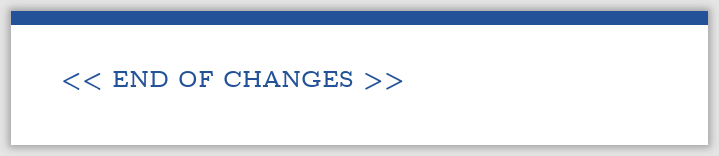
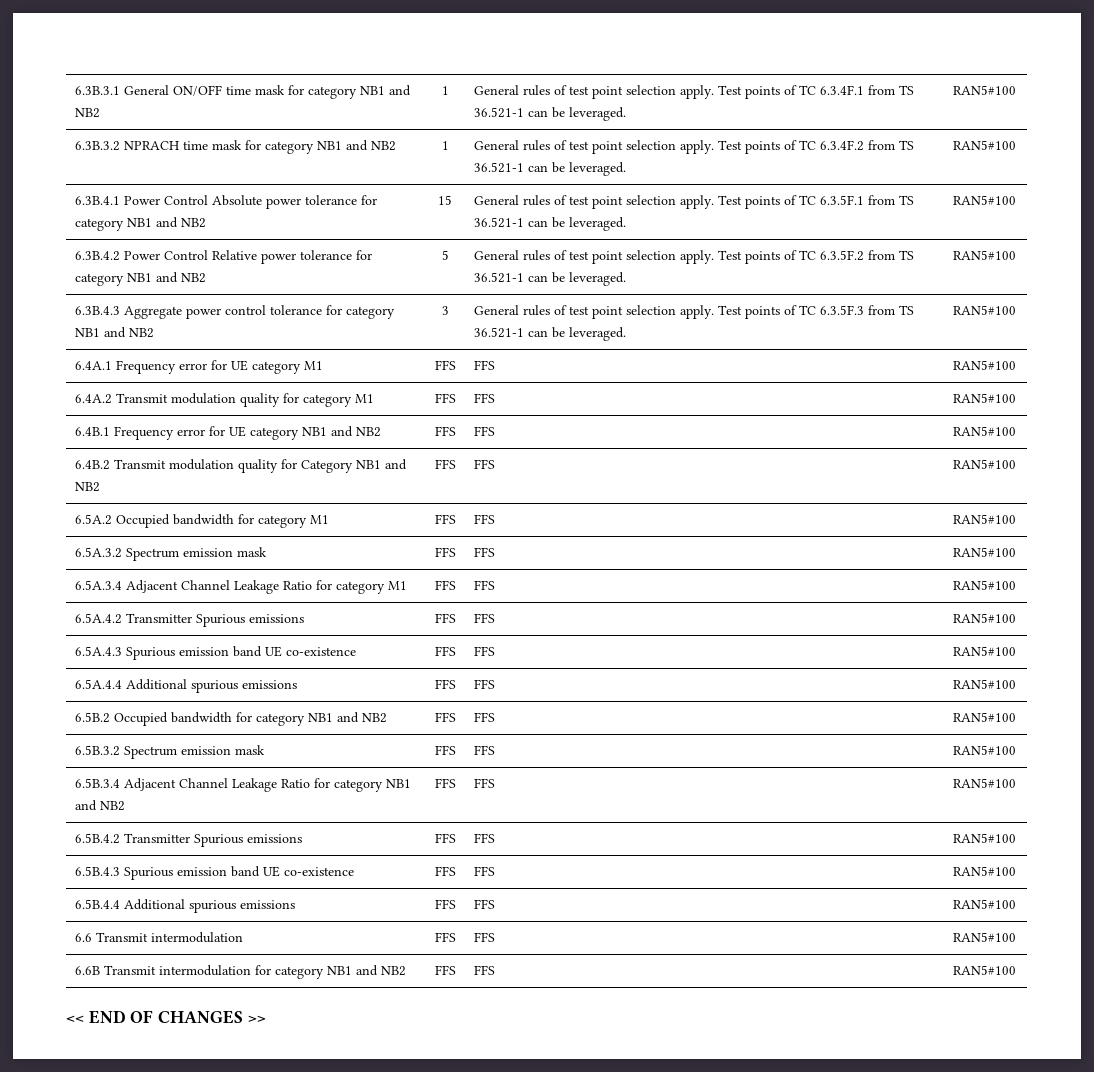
+ 6.3B.3.1 General ON/OFF time mask for category NB1 and NB2 | 1 | General rules of test point selection apply. Test points of TC 6.3.4F.1 from TS 36.521-1 can be leveraged. | RAN5#100
+ 6.3B.3.2 NPRACH time mask for category NB1 and NB2 | 1 | General rules of test point selection apply. Test points of TC 6.3.4F.2 from TS 36.521-1 can be leveraged. | RAN5#100
+ 6.3B.4.1 Power Control Absolute power tolerance for category NB1 and NB2 | 15 | General rules of test point selection apply. Test points of TC 6.3.5F.1 from TS 36.521-1 can be leveraged. | RAN5#100
+ 6.3B.4.2 Power Control Relative power tolerance for category NB1 and NB2 | 5 | General rules of test point selection apply. Test points of TC 6.3.5F.2 from TS 36.521-1 can be leveraged. | RAN5#100
+ 6.3B.4.3 Aggregate power control tolerance for category NB1 and NB2 | 3 | General rules of test point selection apply. Test points of TC 6.3.5F.3 from TS 36.521-1 can be leveraged. | RAN5#100
+ 6.4A.1 Frequency error for UE category M1 | FFS | FFS | RAN5#100
+ 6.4A.2 Transmit modulation quality for category M1 | FFS | FFS | RAN5#100
+ 6.4B.1 Frequency error for UE category NB1 and NB2 | FFS | FFS | RAN5#100
+ 6.4B.2 Transmit modulation quality for Category NB1 and NB2 | FFS | FFS | RAN5#100
+ 6.5A.2 Occupied bandwidth for category M1 | FFS | FFS | RAN5#100
+ 6.5A.3.2 Spectrum emission mask | FFS | FFS | RAN5#100
+ 6.5A.3.4 Adjacent Channel Leakage Ratio for category M1 | FFS | FFS | RAN5#100
+ 6.5A.4.2 Transmitter Spurious emissions | FFS | FFS | RAN5#100
+ 6.5A.4.3 Spurious emission band UE co-existence | FFS | FFS | RAN5#100
+ 6.5A.4.4 Additional spurious emissions | FFS | FFS | RAN5#100
+ 6.5B.2 Occupied bandwidth for category NB1 and NB2 | FFS | FFS | RAN5#100
+ 6.5B.3.2 Spectrum emission mask | FFS | FFS | RAN5#100
+ 6.5B.3.4 Adjacent Channel Leakage Ratio for category NB1 and NB2 | FFS | FFS | RAN5#100
+ 6.5B.4.2 Transmitter Spurious emissions | FFS | FFS | RAN5#100
+ 6.5B.4.3 Spurious emission band UE co-existence | FFS | FFS | RAN5#100
+ 6.5B.4.4 Additional spurious emissions | FFS | FFS | RAN5#100
+ 6.6 Transmit intermodulation | FFS | FFS | RAN5#100
+ 6.6B Transmit intermodulation for category NB1 and NB2 | FFS | FFS | RAN5#100

